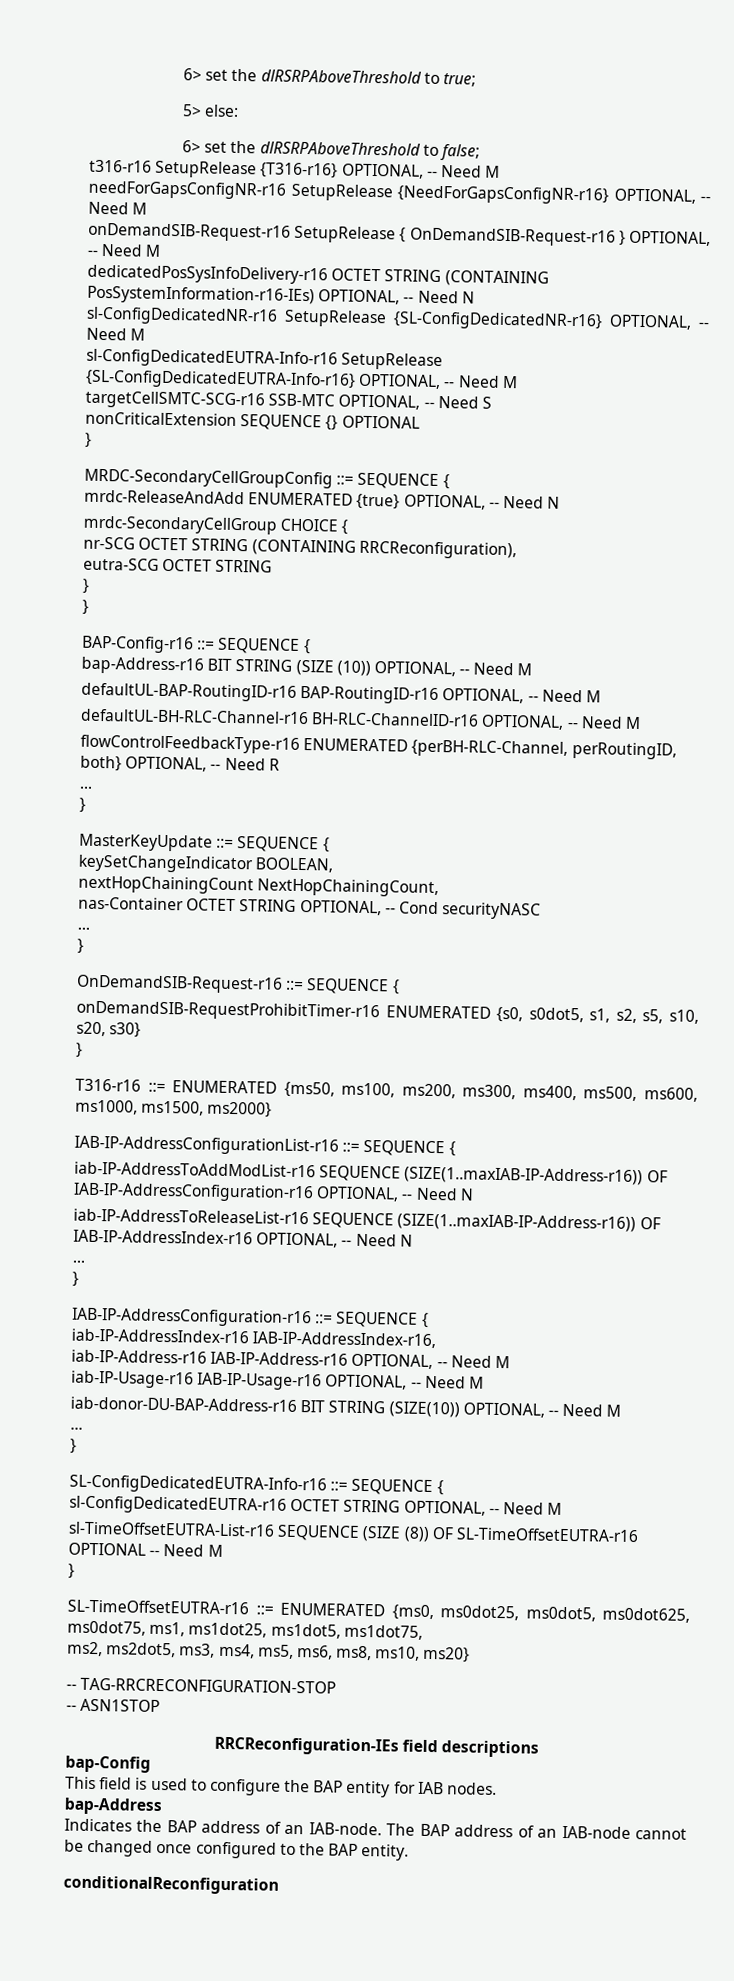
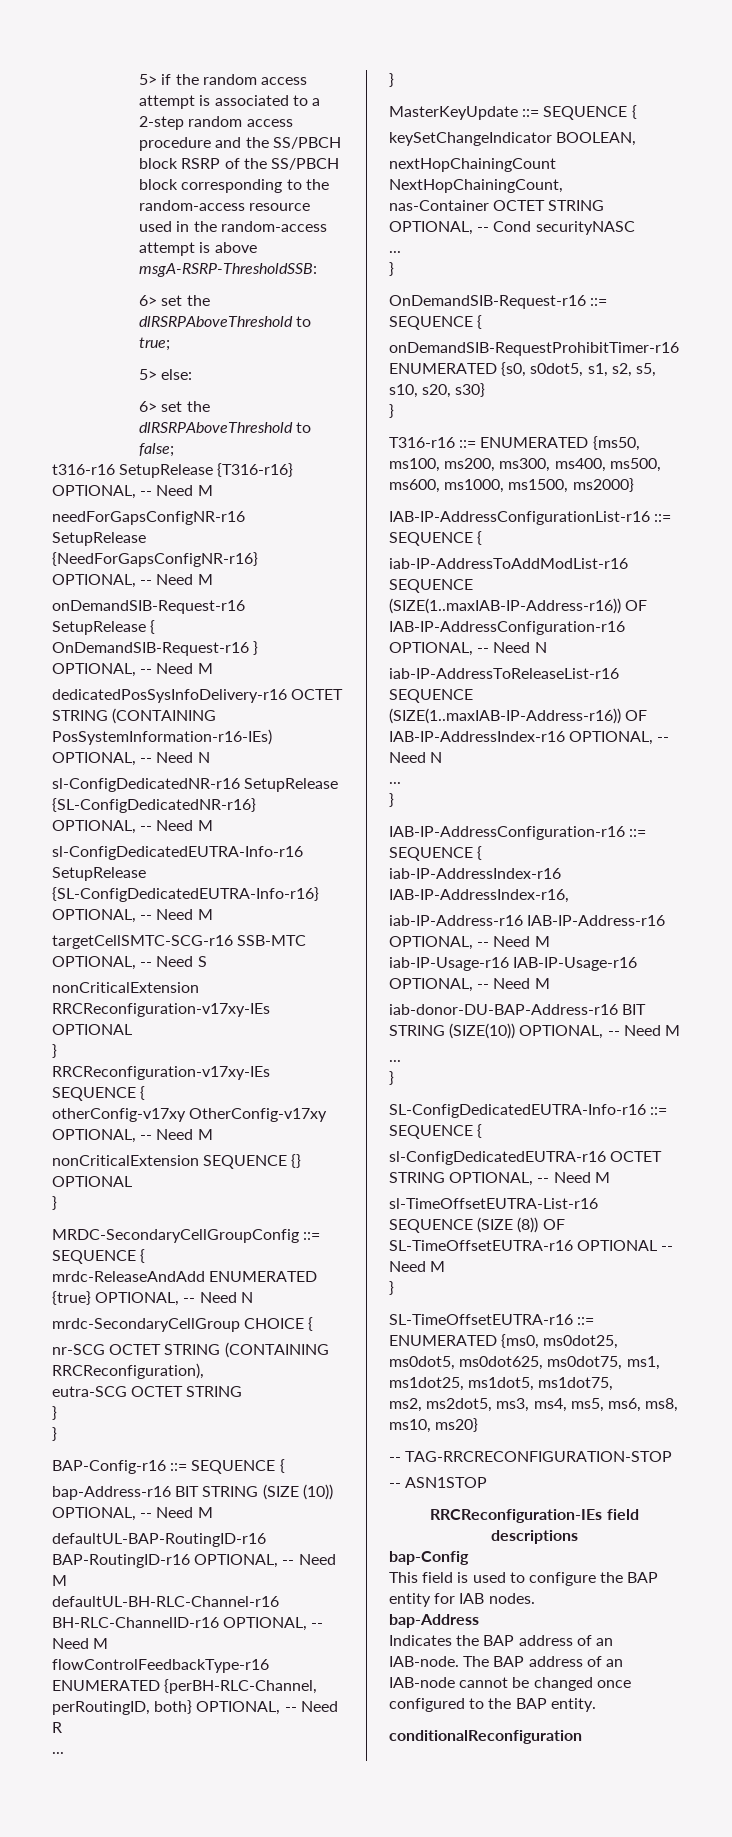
+ 5> if the random access attempt is associated to a 2-step random access procedure and the SS/PBCH block RSRP of the SS/PBCH block corresponding to the random-access resource used in the random-access attempt is above msgA-RSRP-ThresholdSSB:
+ nonCriticalExtension RRCReconfiguration-v17xy-IEs OPTIONAL
+ }
+ RRCReconfiguration-v17xy-IEs SEQUENCE {
+ otherConfig-v17xy OtherConfig-v17xy OPTIONAL, -- Need M

